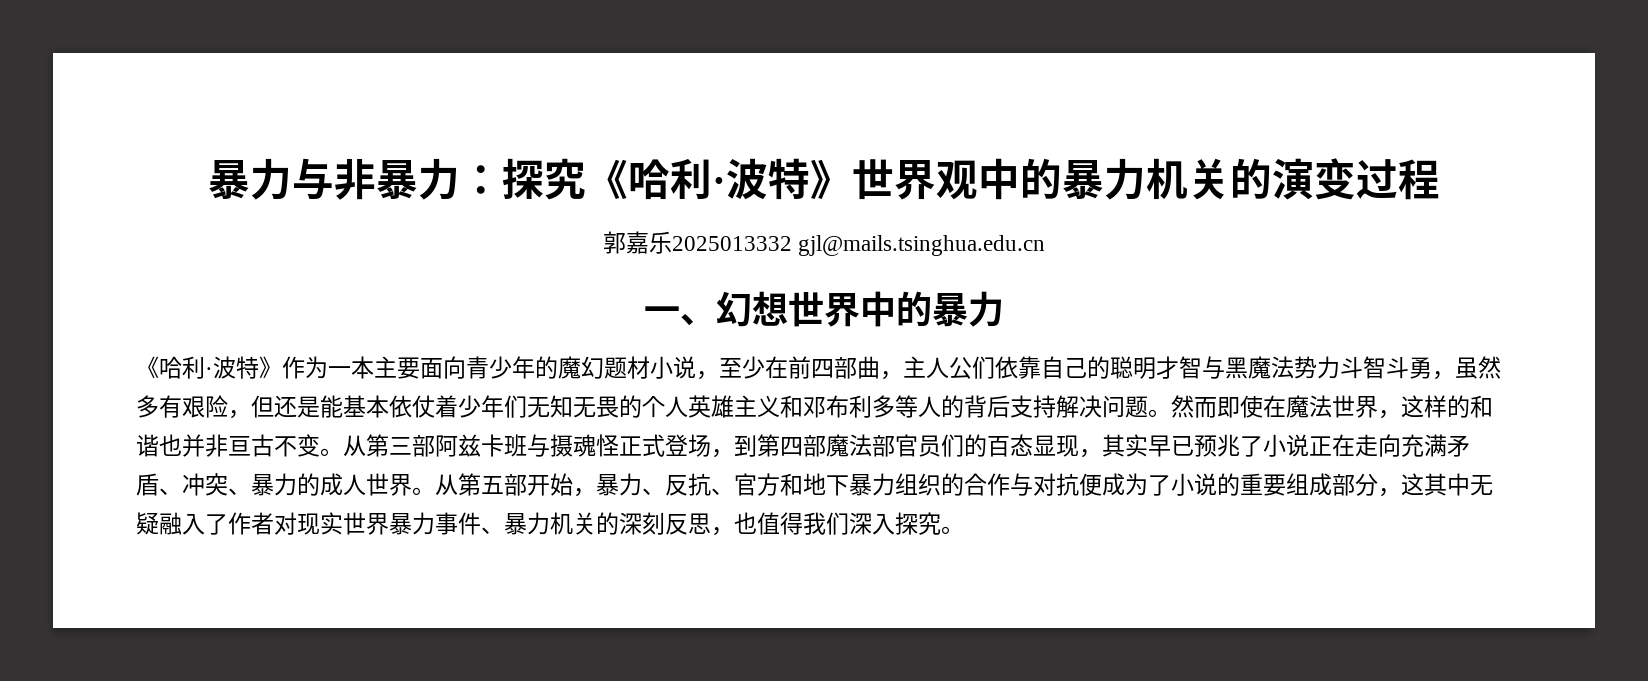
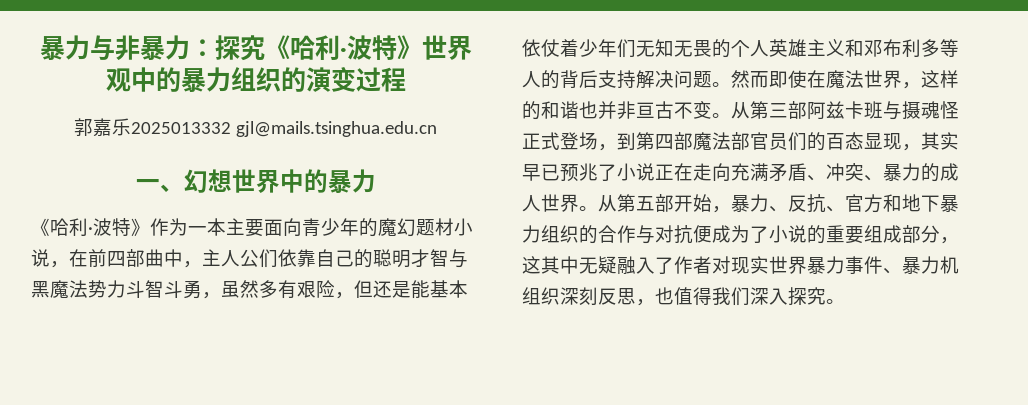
- 暴力与非暴力：探究《哈利·波特》世界观中的暴力机关的演变过程
+ 暴力与非暴力：探究《哈利·波特》世界观中的暴力组织的演变过程
- 《哈利·波特》作为一本主要面向青少年的魔幻题材小说，至少在前四部曲，主人公们依靠自己的聪明才智与黑魔法势力斗智斗勇，虽然多有艰险，但还是能基本依仗着少年们无知无畏的个人英雄主义和邓布利多等人的背后支持解决问题。
+ 《哈利·波特》作为一本主要面向青少年的魔幻题材小说，在前四部曲中，主人公们依靠自己的聪明才智与黑魔法势力斗智斗勇，虽然多有艰险，但还是能基本依仗着少年们无知无畏的个人英雄主义和邓布利多等人的背后支持解决问题。
- 从第五部开始，暴力、反抗、官方和地下暴力组织的合作与对抗便成为了小说的重要组成部分，这其中无疑融入了作者对现实世界暴力事件、暴力机关的深刻反思，也值得我们深入探究。
+ 从第五部开始，暴力、反抗、官方和地下暴力组织的合作与对抗便成为了小说的重要组成部分，这其中无疑融入了作者对现实世界暴力事件、暴力机组织深刻反思，也值得我们深入探究。

